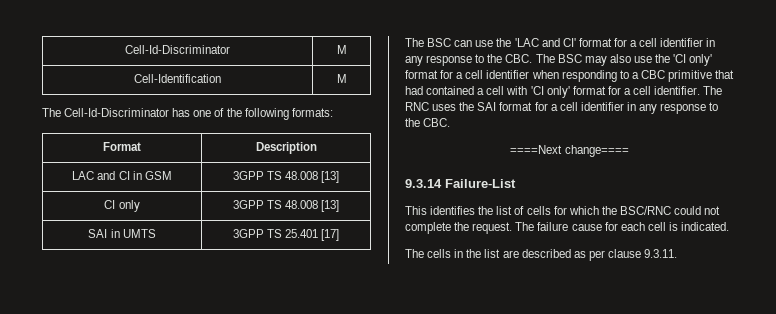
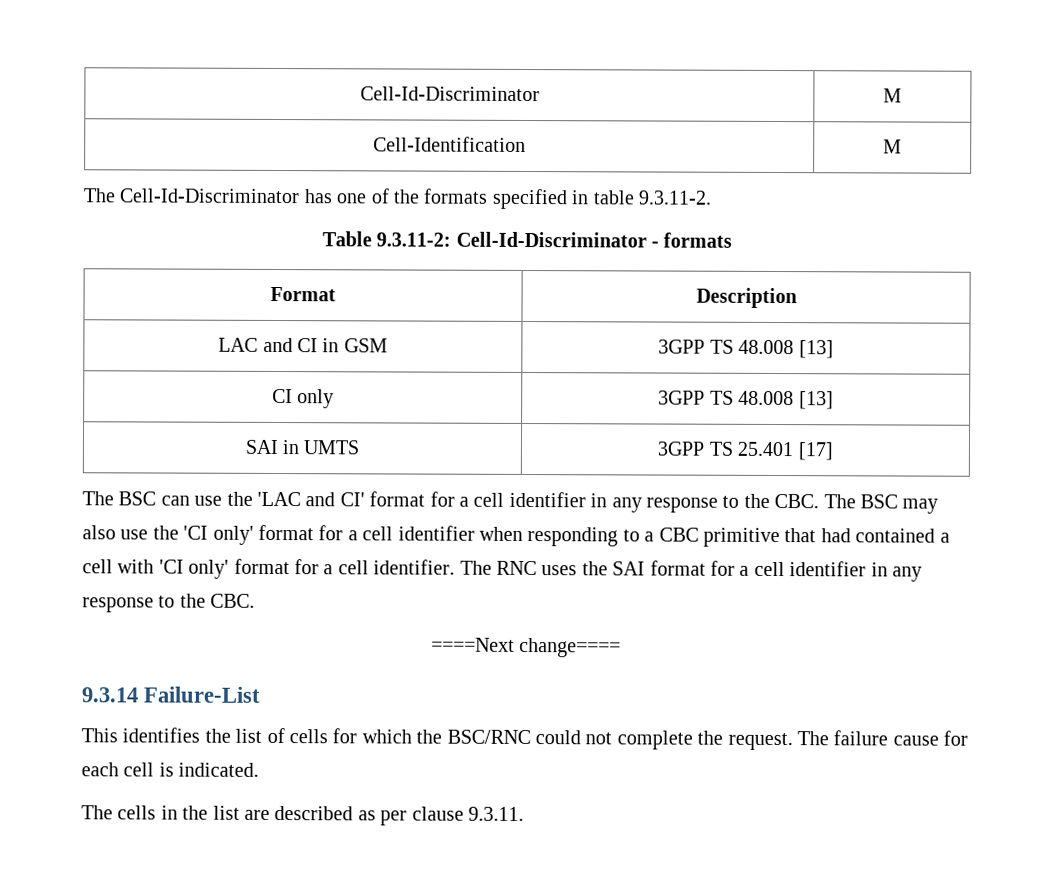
- The Cell-Id-Discriminator has one of the following formats:
+ The Cell-Id-Discriminator has one of the formats specified in table 9.3.11-2.
+ Table 9.3.11-2: Cell-Id-Discriminator - formats

